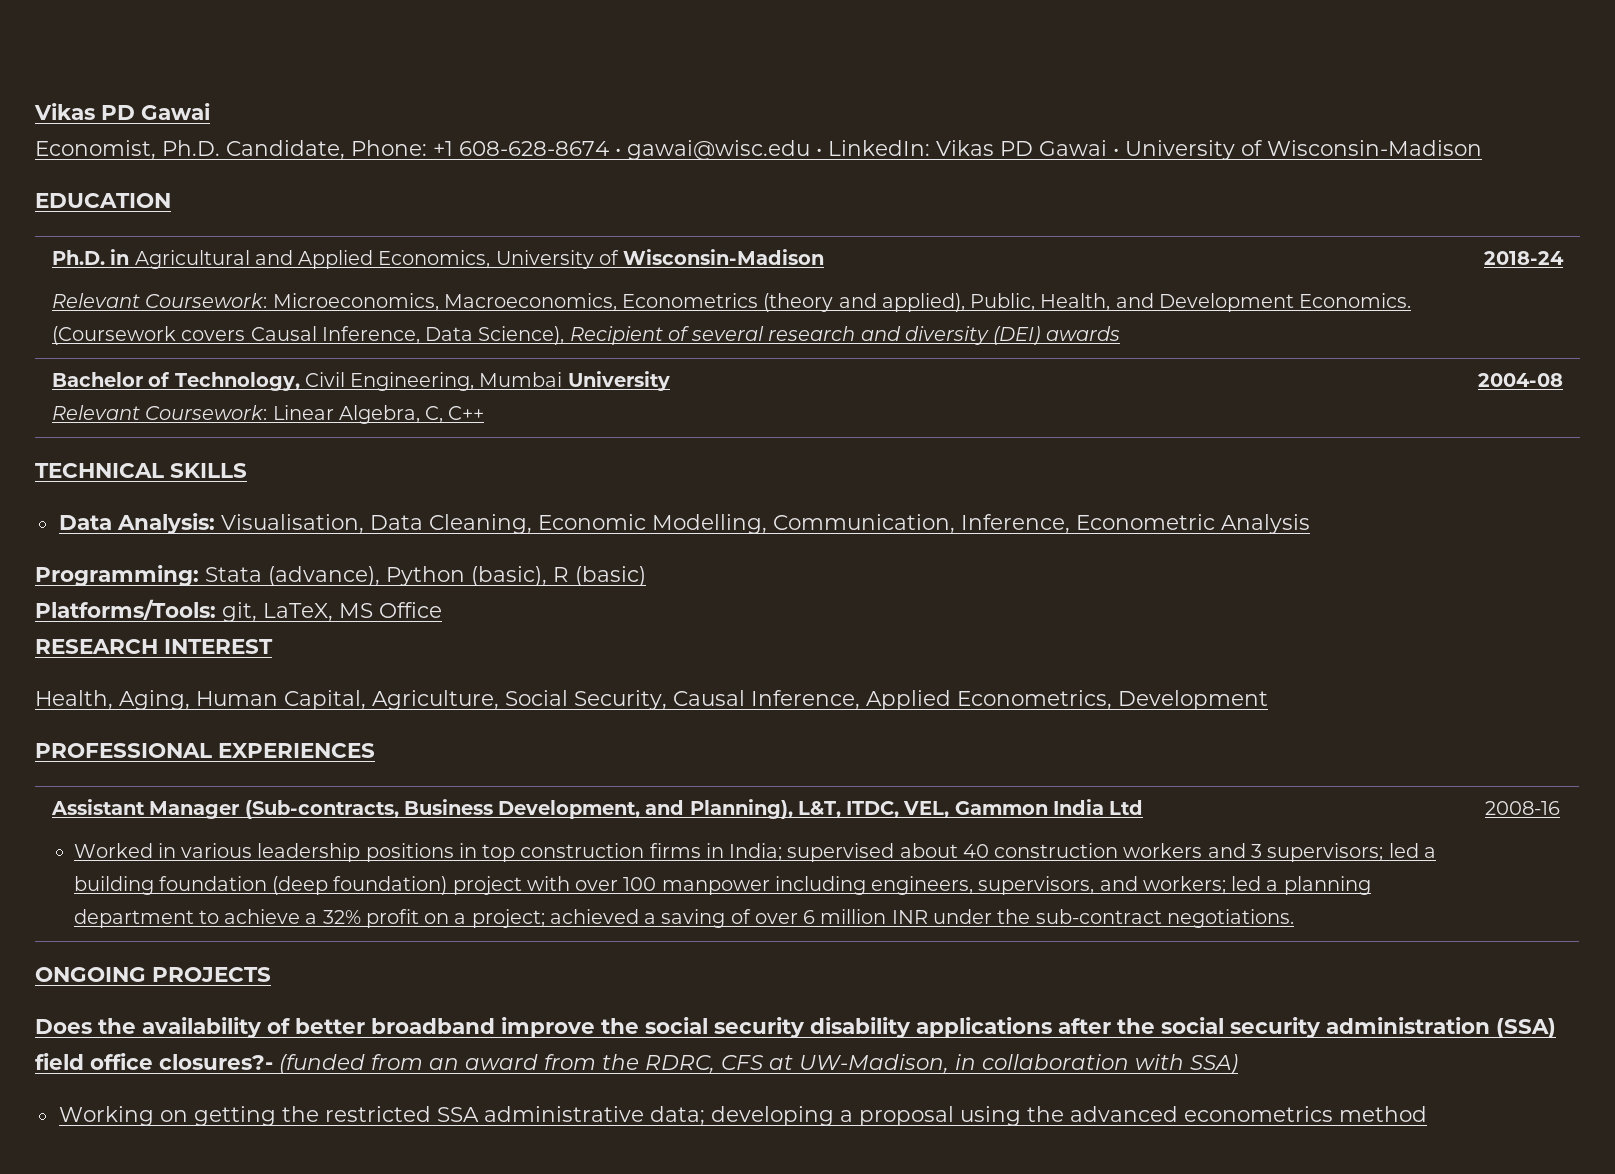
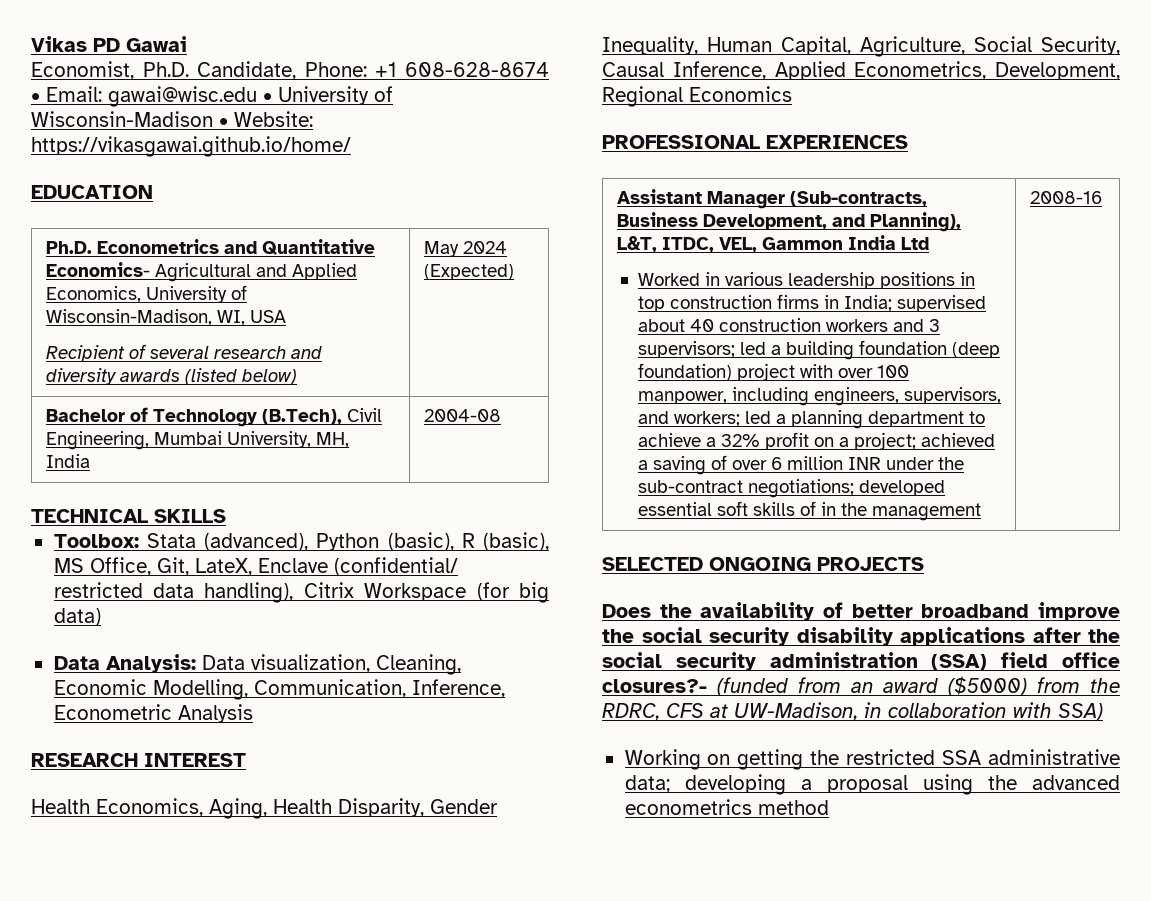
- Economist, Ph.D. Candidate, Phone: +1 608-628-8674 • gawai@wisc.edu • LinkedIn: Vikas PD Gawai • University of Wisconsin-Madison
+ Economist, Ph.D. Candidate, Phone: +1 608-628-8674 • Email: gawai@wisc.edu • University of Wisconsin-Madison • Website: https://vikasgawai.github.io/home/
- Ph.D. in Agricultural and Applied Economics, University of Wisconsin-Madison
- Relevant Coursework: Microeconomics, Macroeconomics, Econometrics (theory and applied), Public, Health, and Development Economics. (Coursework covers Causal Inference, Data Science), Recipient of several research and diversity (DEI) awards | 2018-24
+ Ph.D. Econometrics and Quantitative Economics- Agricultural and Applied Economics, University of Wisconsin-Madison, WI, USA
+ Recipient of several research and diversity awards (listed below) | May 2024 (Expected)
- Bachelor of Technology, Civil Engineering, Mumbai University
- Relevant Coursework: Linear Algebra, C, C++ | 2004-08
+ Bachelor of Technology (B.Tech), Civil Engineering, Mumbai University, MH, India | 2004-08
  TECHNICAL SKILLS
+ Toolbox: Stata (advanced), Python (basic), R (basic), MS Office, Git, LateX, Enclave (confidential/ restricted data handling), Citrix Workspace (for big data)
- Data Analysis: Visualisation, Data Cleaning, Economic Modelling, Communication, Inference, Econometric Analysis
+ Data Analysis: Data visualization, Cleaning, Economic Modelling, Communication, Inference, Econometric Analysis
- Programming: Stata (advance), Python (basic), R (basic)
- Platforms/Tools: git, LaTeX, MS Office
  RESEARCH INTEREST
- Health, Aging, Human Capital, Agriculture, Social Security, Causal Inference, Applied Econometrics, Development
+ Health Economics, Aging, Health Disparity, Gender Inequality, Human Capital, Agriculture, Social Security, Causal Inference, Applied Econometrics, Development, Regional Economics
- Worked in various leadership positions in top construction firms in India; supervised about 40 construction workers and 3 supervisors; led a building foundation (deep foundation) project with over 100 manpower including engineers, supervisors, and workers; led a planning department to achieve a 32% profit on a project; achieved a saving of over 6 million INR under the sub-contract negotiations.
+ Worked in various leadership positions in top construction firms in India; supervised about 40 construction workers and 3 supervisors; led a building foundation (deep foundation) project with over 100 manpower, including engineers, supervisors, and workers; led a planning department to achieve a 32% profit on a project; achieved a saving of over 6 million INR under the sub-contract negotiations; developed essential soft skills of in the management
- ONGOING PROJECTS
+ SELECTED ONGOING PROJECTS
- Does the availability of better broadband improve the social security disability applications after the social security administration (SSA) field office closures?- (funded from an award from the RDRC, CFS at UW-Madison, in collaboration with SSA)
+ Does the availability of better broadband improve the social security disability applications after the social security administration (SSA) field office closures?- (funded from an award ($5000) from the RDRC, CFS at UW-Madison, in collaboration with SSA)

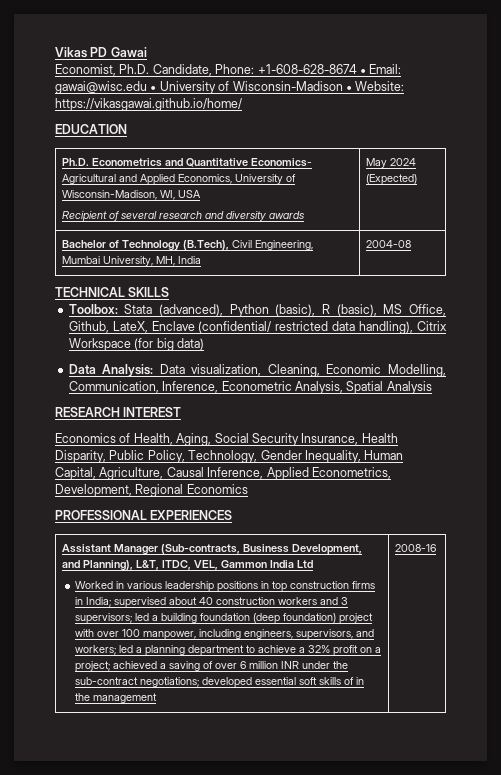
- Economist, Ph.D. Candidate, Phone: +1 608-628-8674 • Email: gawai@wisc.edu • University of Wisconsin-Madison • Website: https://vikasgawai.github.io/home/
+ Economist, Ph.D. Candidate, Phone: +1-608-628-8674 • Email: gawai@wisc.edu • University of Wisconsin-Madison • Website: https://vikasgawai.github.io/home/
  Ph.D. Econometrics and Quantitative Economics- Agricultural and Applied Economics, University of Wisconsin-Madison, WI, USA
- Recipient of several research and diversity awards (listed below) | May 2024 (Expected)
+ Recipient of several research and diversity awards | May 2024 (Expected)
- Toolbox: Stata (advanced), Python (basic), R (basic), MS Office, Git, LateX, Enclave (confidential/ restricted data handling), Citrix Workspace (for big data)
+ Toolbox: Stata (advanced), Python (basic), R (basic), MS Office, Github, LateX, Enclave (confidential/ restricted data handling), Citrix Workspace (for big data)
- Data Analysis: Data visualization, Cleaning, Economic Modelling, Communication, Inference, Econometric Analysis
+ Data Analysis: Data visualization, Cleaning, Economic Modelling, Communication, Inference, Econometric Analysis, Spatial Analysis
- Health Economics, Aging, Health Disparity, Gender Inequality, Human Capital, Agriculture, Social Security, Causal Inference, Applied Econometrics, Development, Regional Economics
+ Economics of Health, Aging, Social Security Insurance, Health Disparity, Public Policy, Technology, Gender Inequality, Human Capital, Agriculture, Causal Inference, Applied Econometrics, Development, Regional Economics
- SELECTED ONGOING PROJECTS
- Does the availability of better broadband improve the social security disability applications after the social security administration (SSA) field office closures?- (funded from an award ($5000) from the RDRC, CFS at UW-Madison, in collaboration with SSA)
- Working on getting the restricted SSA administrative data; developing a proposal using the advanced econometrics method

